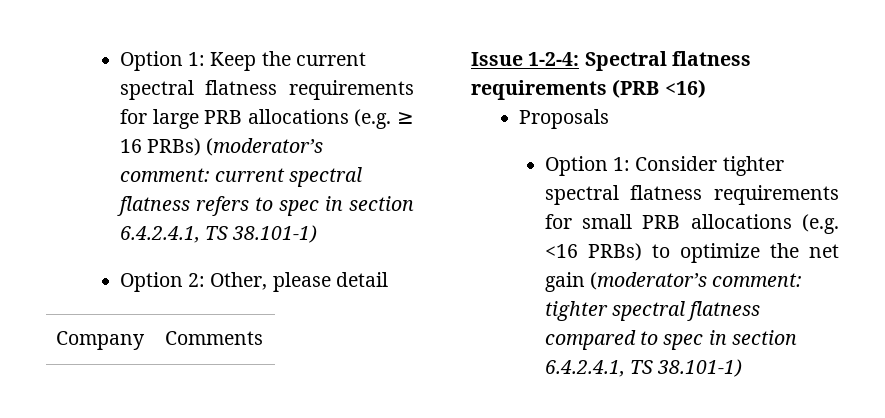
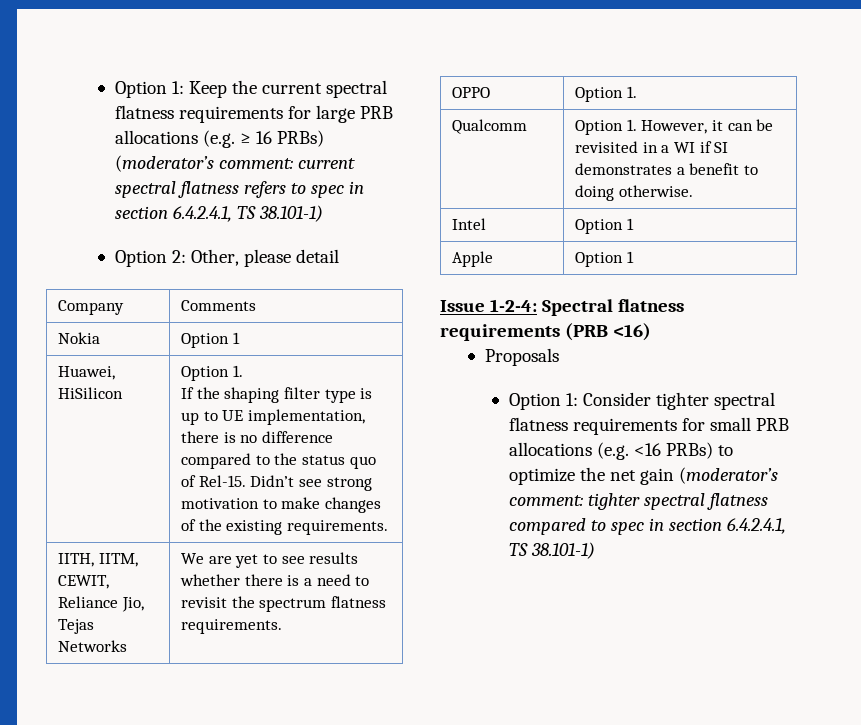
+ Nokia | Option 1
+ Huawei, HiSilicon | Option 1.
+ If the shaping filter type is up to UE implementation, there is no difference compared to the status quo of Rel-15. Didn’t see strong motivation to make changes of the existing requirements.
+ IITH, IITM, CEWIT, Reliance Jio, Tejas Networks | We are yet to see results whether there is a need to revisit the spectrum flatness requirements.
+ OPPO | Option 1.
+ Qualcomm | Option 1. However, it can be revisited in a WI if SI demonstrates a benefit to doing otherwise.
+ Intel | Option 1
+ Apple | Option 1

